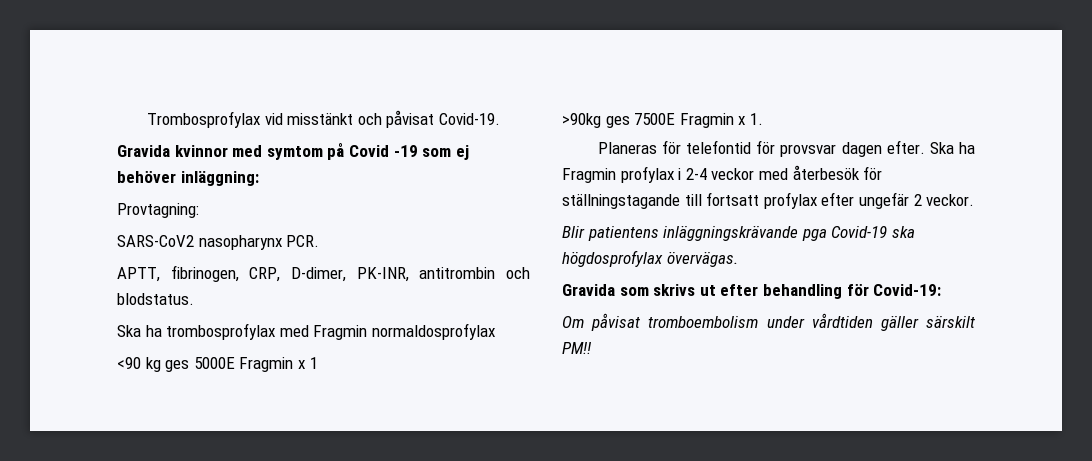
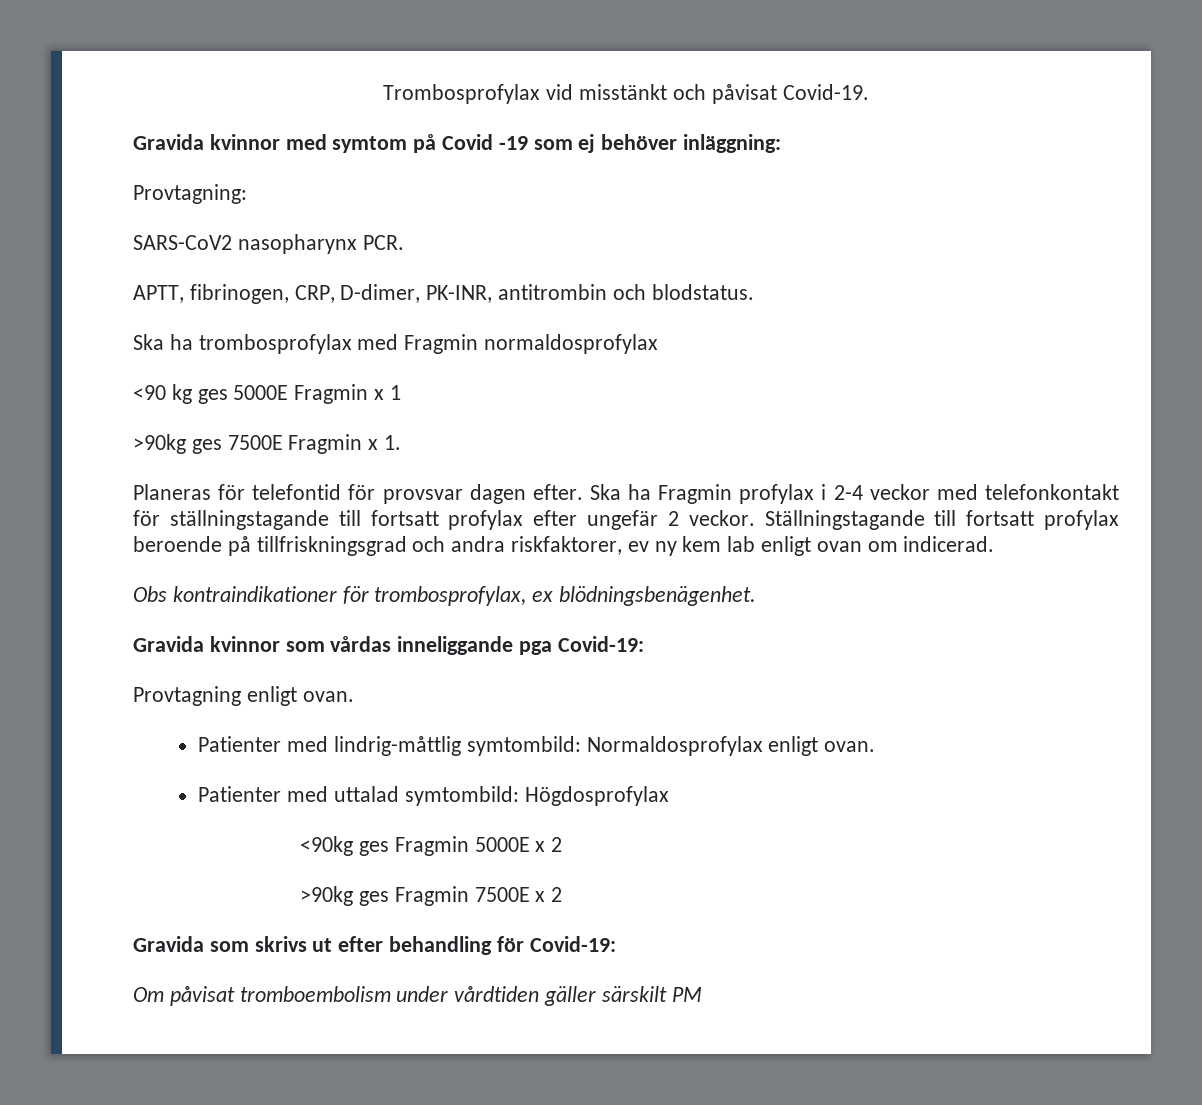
- Ska ha Fragmin profylax i 2-4 veckor med återbesök för ställningstagande till fortsatt profylax efter ungefär 2 veckor.
- Blir patientens inläggningskrävande pga Covid-19 ska högdosprofylax övervägas.
+ Ska ha Fragmin profylax i 2-4 veckor med telefonkontakt för ställningstagande till fortsatt profylax efter ungefär 2 veckor. Ställningstagande till fortsatt profylax beroende på tillfriskningsgrad och andra riskfaktorer, ev ny kem lab enligt ovan om indicerad.
+ Obs kontraindikationer för trombosprofylax, ex blödningsbenägenhet.
+ Gravida kvinnor som vårdas inneliggande pga Covid-19:
+ Provtagning enligt ovan.
+ Patienter med lindrig-måttlig symtombild: Normaldosprofylax enligt ovan.
+ Patienter med uttalad symtombild: Högdosprofylax
+ <90kg ges Fragmin 5000E x 2
+ >90kg ges Fragmin 7500E x 2
- Om påvisat tromboembolism under vårdtiden gäller särskilt PM!!
+ Om påvisat tromboembolism under vårdtiden gäller särskilt PM

